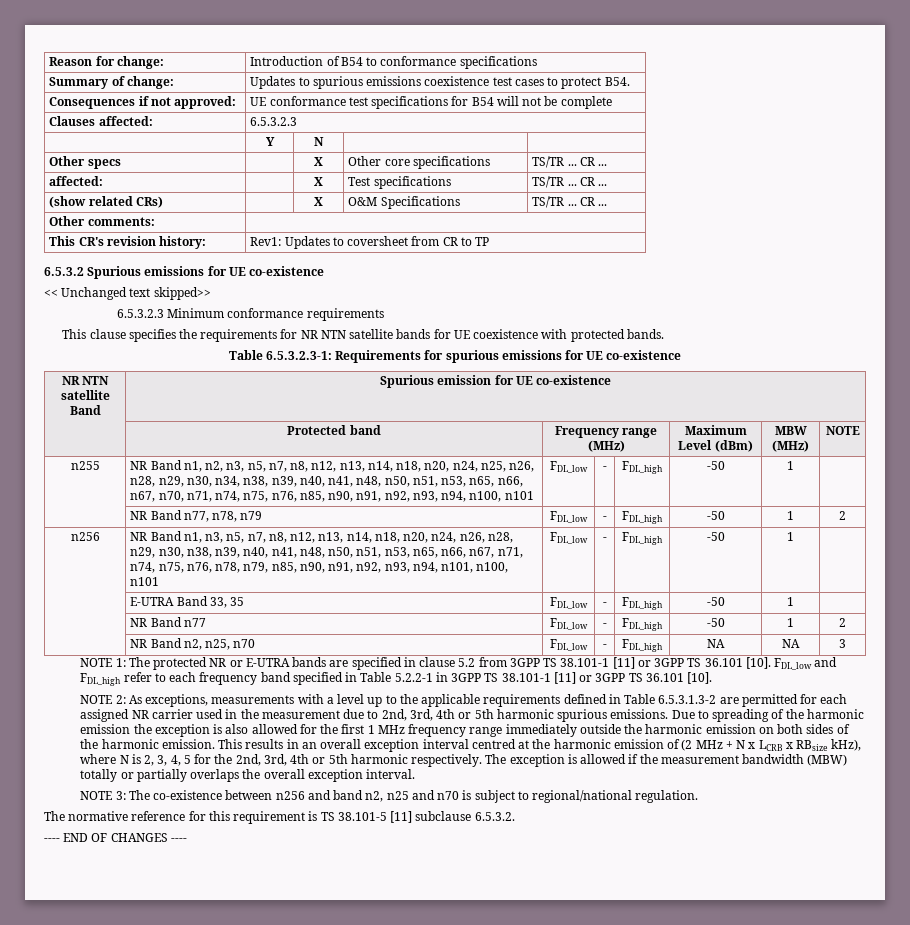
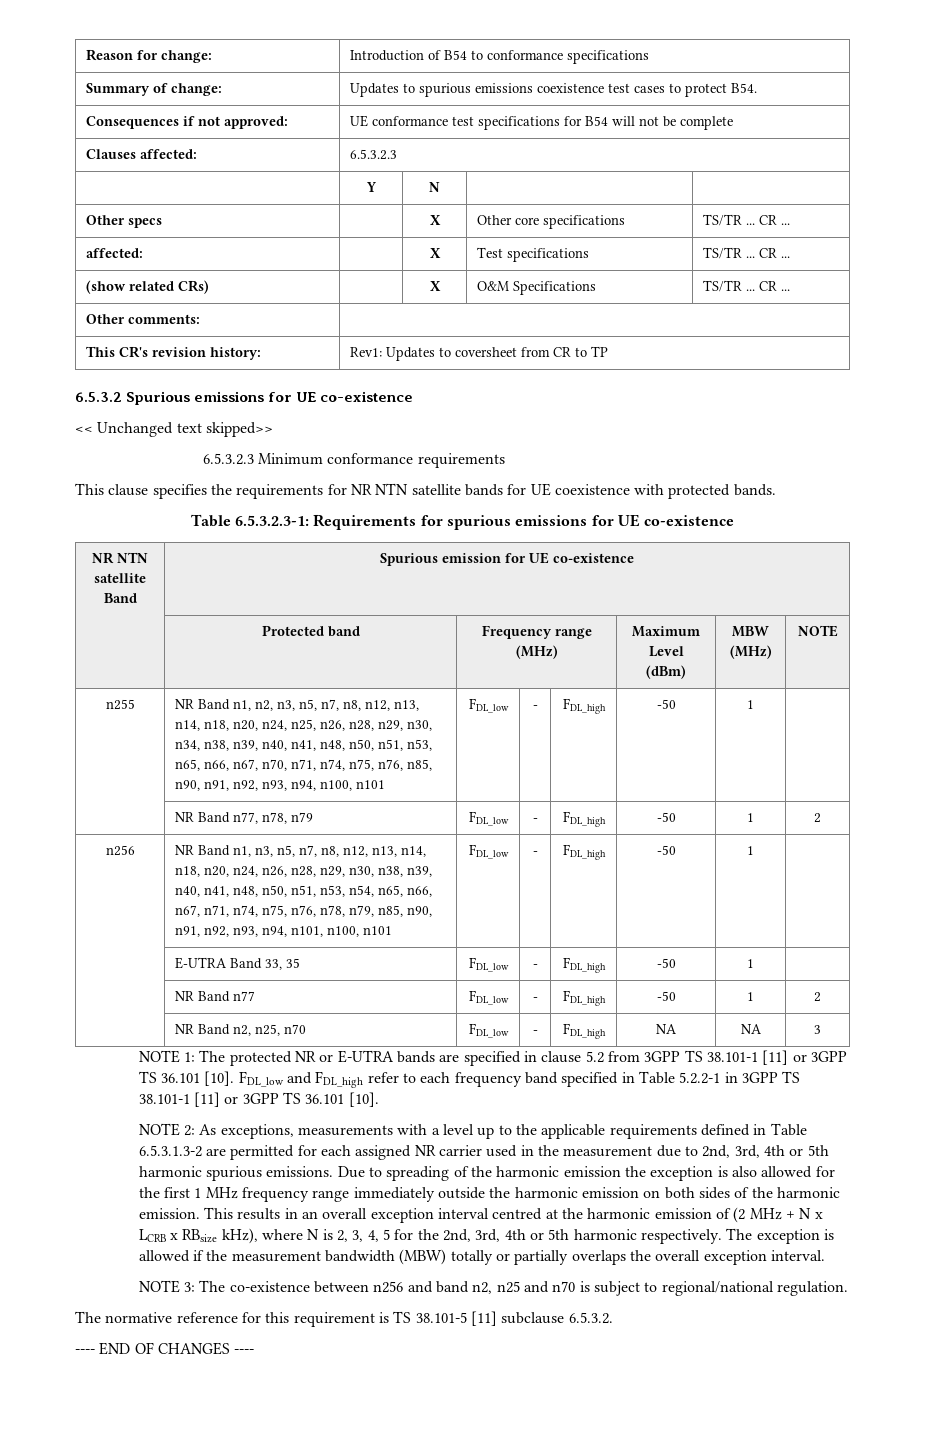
- NR Band n1, n3, n5, n7, n8, n12, n13, n14, n18, n20, n24, n26, n28, n29, n30, n38, n39, n40, n41, n48, n50, n51, n53, n65, n66, n67, n71, n74, n75, n76, n78, n79, n85, n90, n91, n92, n93, n94, n101, n100, n101
+ NR Band n1, n3, n5, n7, n8, n12, n13, n14, n18, n20, n24, n26, n28, n29, n30, n38, n39, n40, n41, n48, n50, n51, n53, n54, n65, n66, n67, n71, n74, n75, n76, n78, n79, n85, n90, n91, n92, n93, n94, n101, n100, n101

